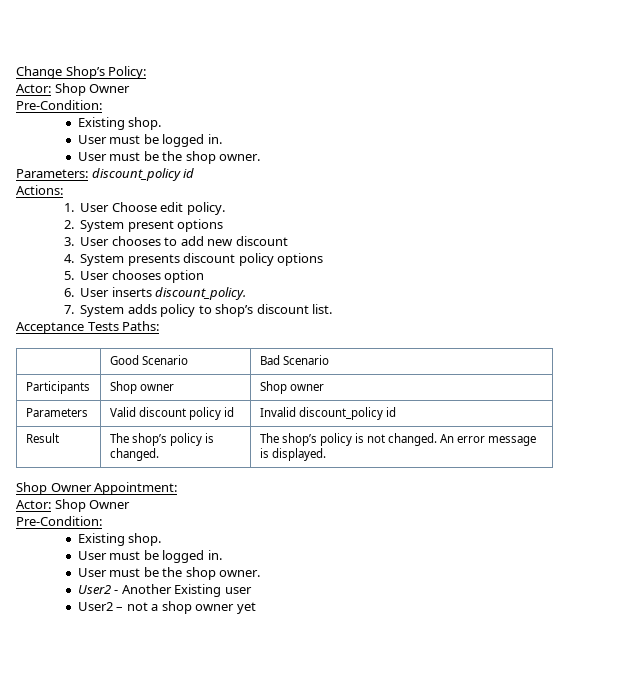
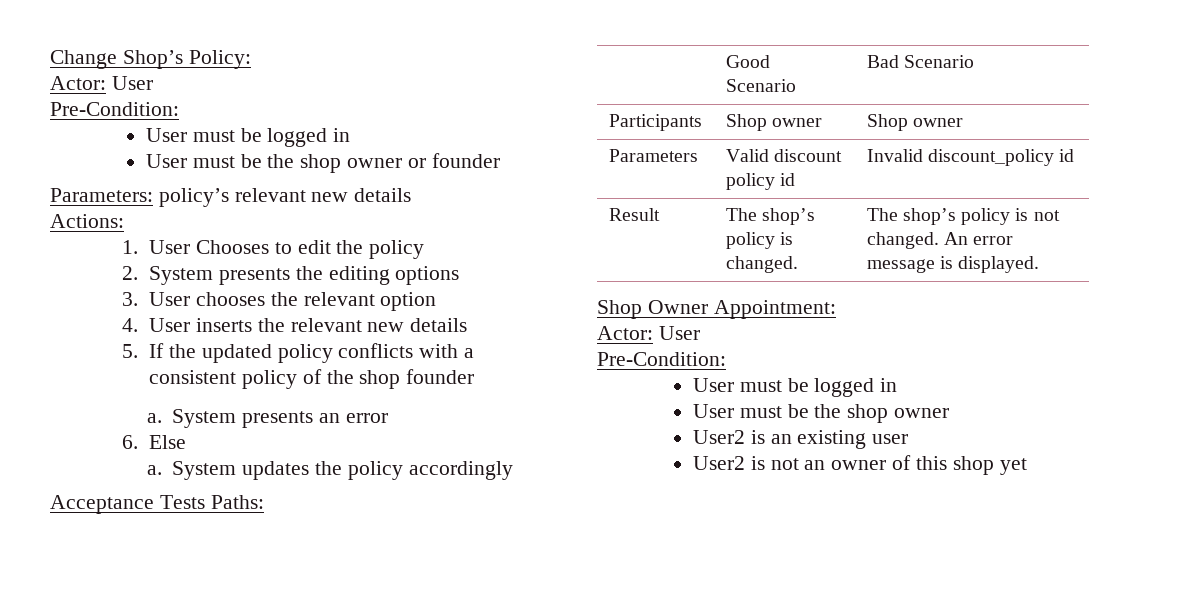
  Change Shop’s Policy:
- Actor: Shop Owner
+ Actor: User
  Pre-Condition:
- Existing shop.
- User must be logged in.
- User must be the shop owner.
- Parameters: discount_policy id
+ User must be logged in
+ User must be the shop owner or founder
+ Parameters: policy’s relevant new details
  Actions:
- 1. User Choose edit policy.
+ 1. User Chooses to edit the policy
- 2. System present options
+ 2. System presents the editing options
- 3. User chooses to add new discount
- 4. System presents discount policy options
- 5. User chooses option
+ 3. User chooses the relevant option
- 6. User inserts discount_policy.
- 7. System adds policy to shop’s discount list.
+ 4. User inserts the relevant new details
+ 5. If the updated policy conflicts with a consistent policy of the shop founder
+ a. System presents an error
+ 6. Else
+ a. System updates the policy accordingly
  Shop Owner Appointment:
- Actor: Shop Owner
+ Actor: User
  Pre-Condition:
- Existing shop.
- User must be logged in.
- User must be the shop owner.
- User2 - Another Existing user
+ User must be logged in
+ User must be the shop owner
+ User2 is an existing user
- User2 – not a shop owner yet
+ User2 is not an owner of this shop yet

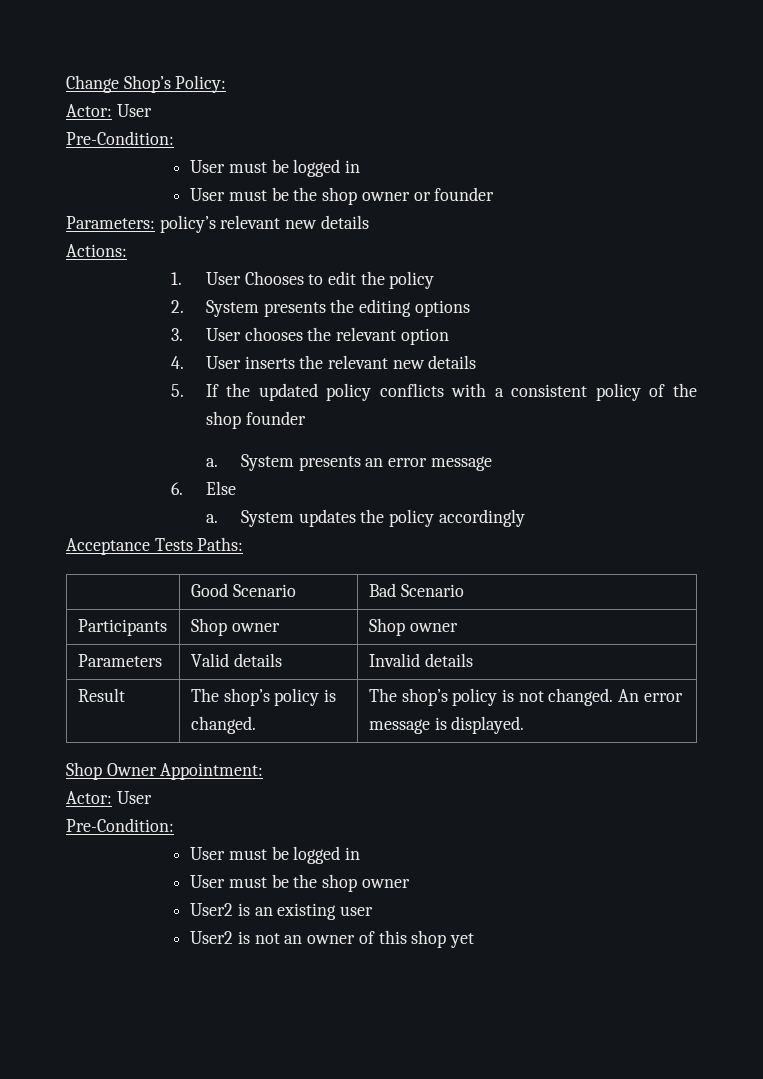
- System presents an error
+ System presents an error message
- Parameters | Valid discount policy id | Invalid discount_policy id
+ Parameters | Valid details | Invalid details

